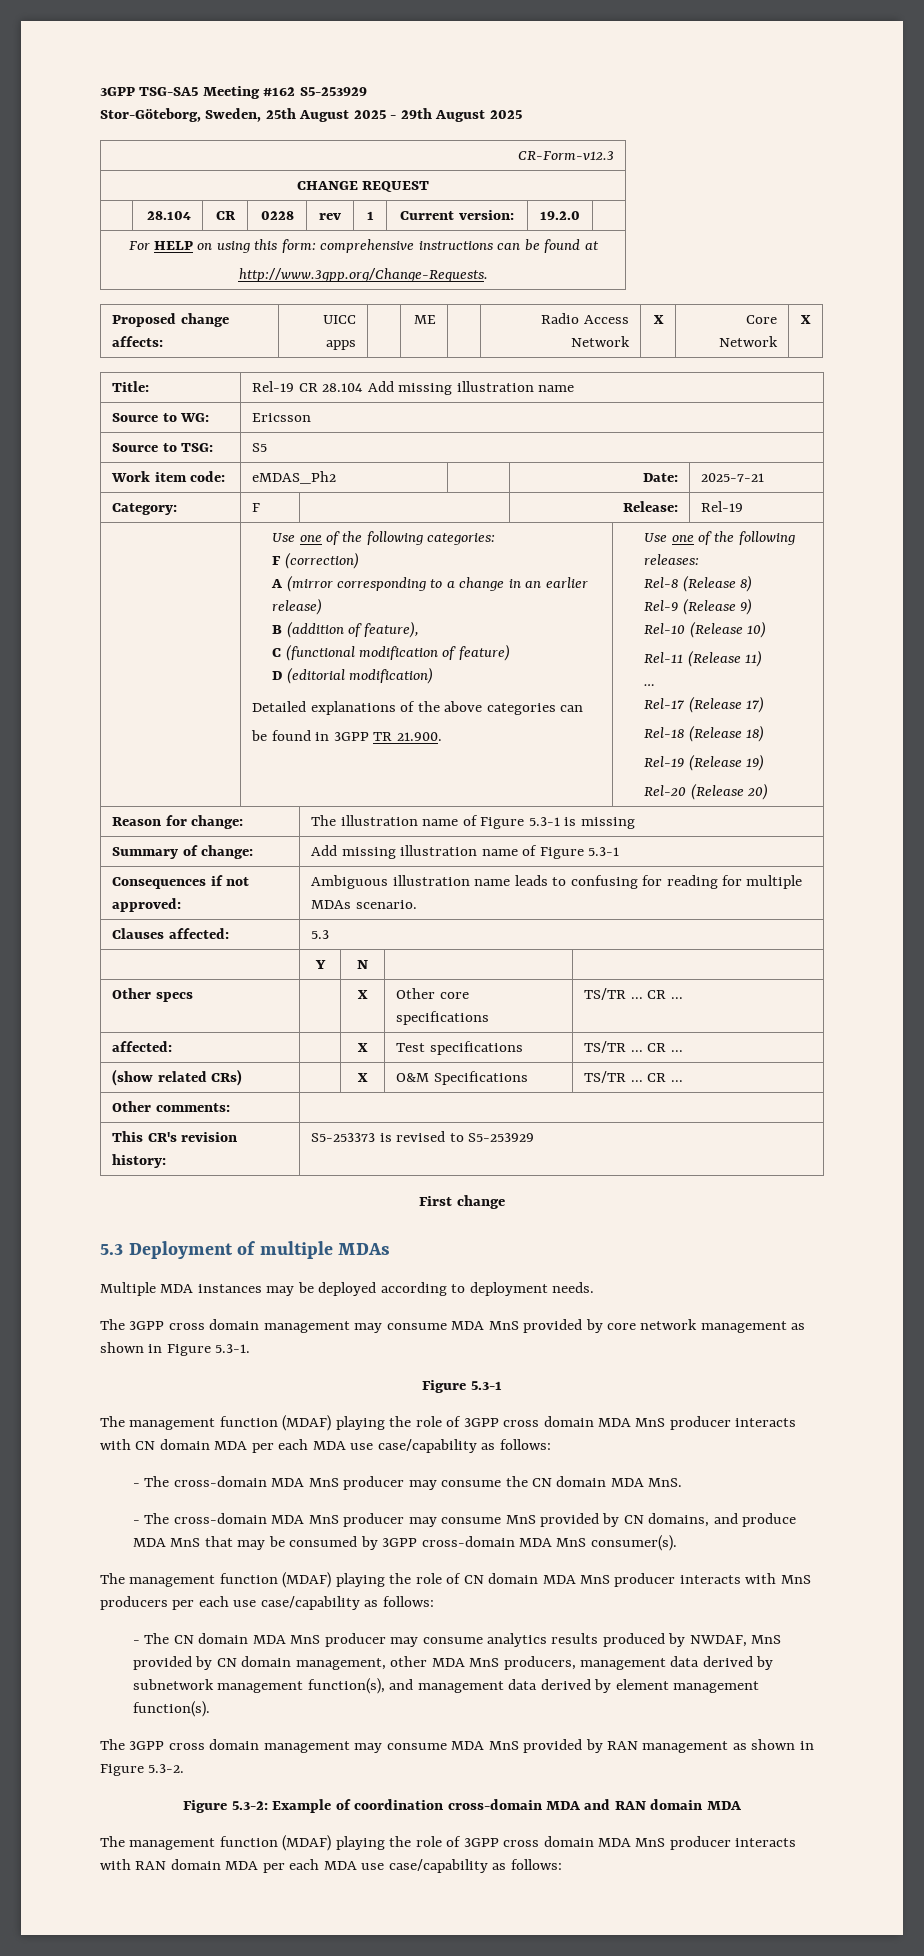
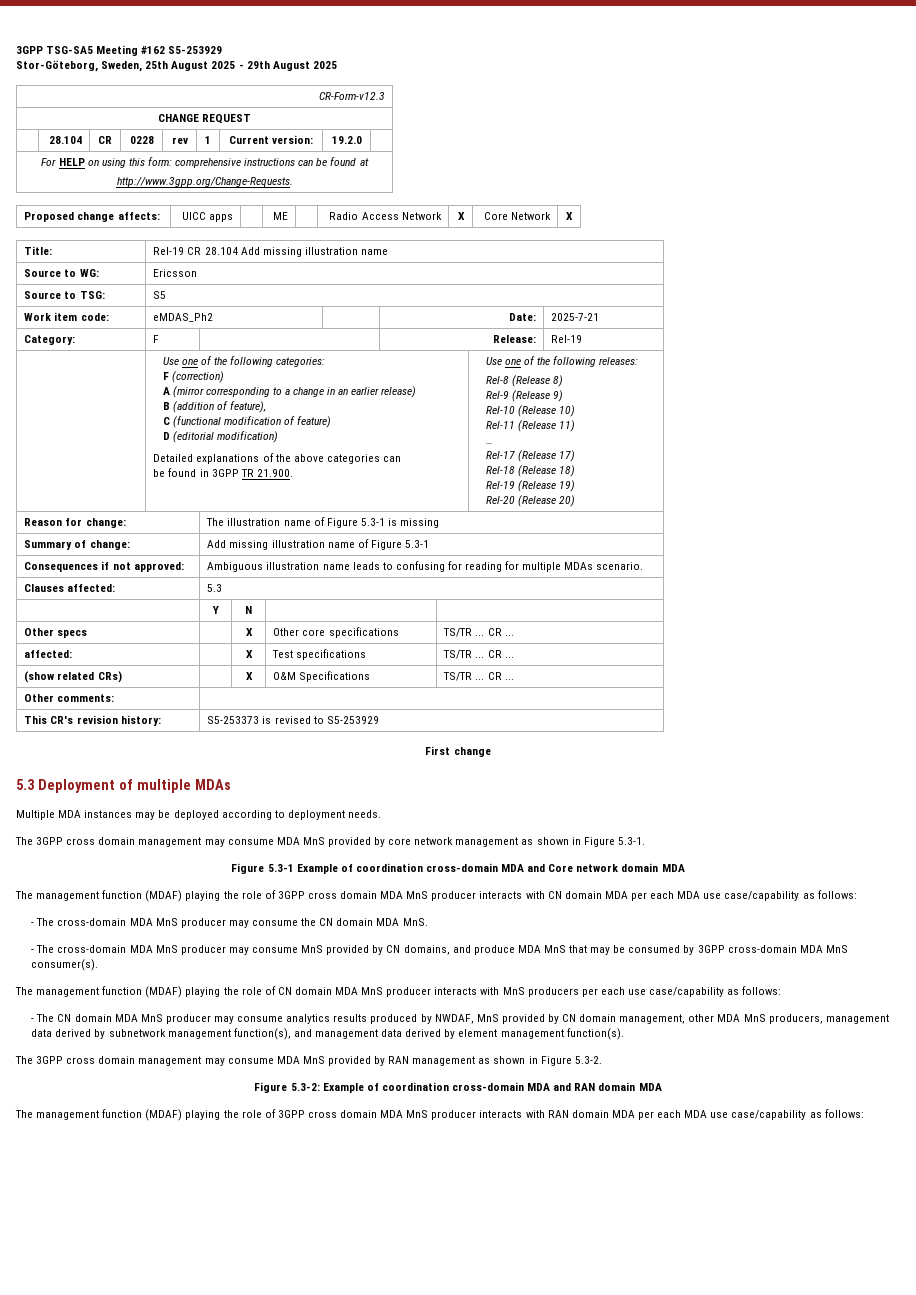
  The 3GPP cross domain management may consume MDA MnS provided by core network management as shown in Figure 5.3-1.
- Figure 5.3-1
+ Figure 5.3-1 Example of coordination cross-domain MDA and Core network domain MDA

